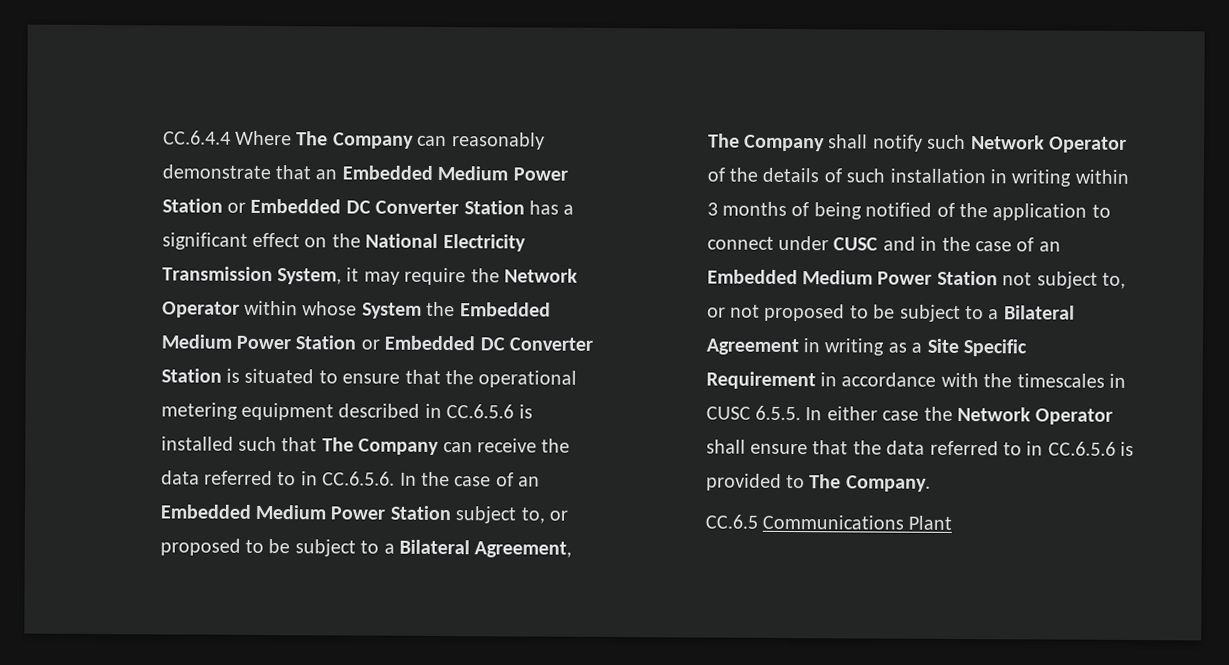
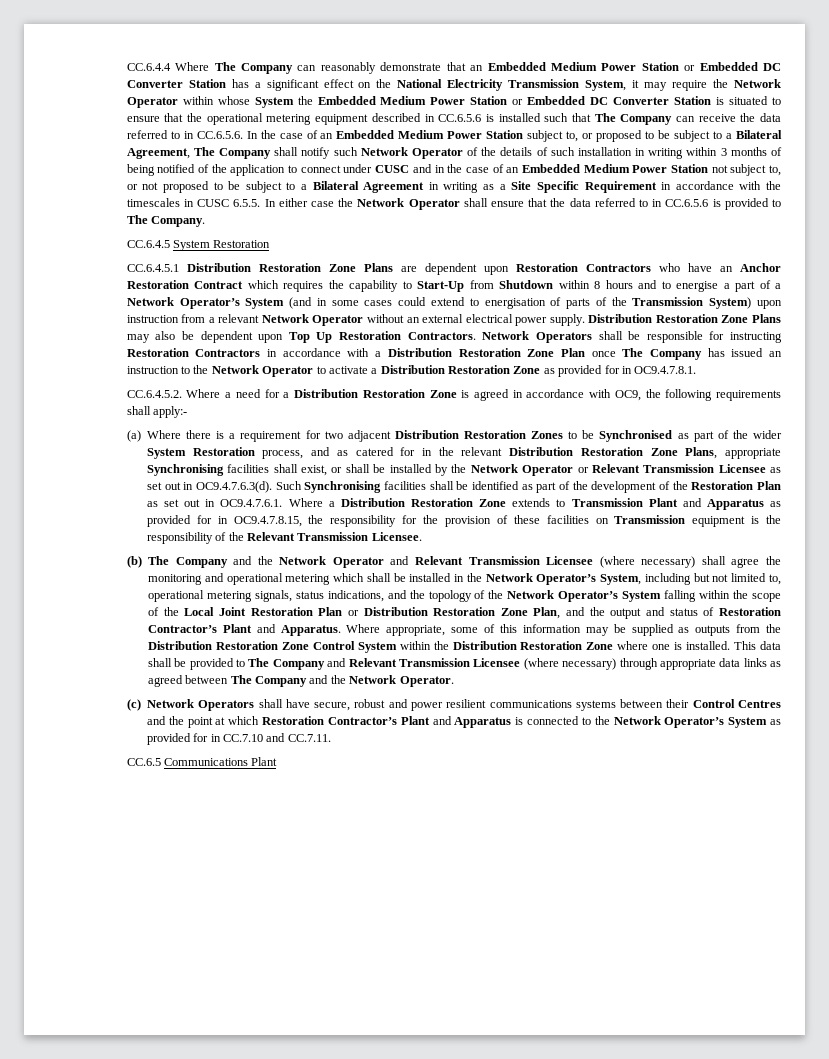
+ CC.6.4.5 System Restoration
+ CC.6.4.5.1 Distribution Restoration Zone Plans are dependent upon Restoration Contractors who have an Anchor Restoration Contract which requires the capability to Start-Up from Shutdown within 8 hours and to energise a part of a Network Operator’s System (and in some cases could extend to energisation of parts of the Transmission System) upon instruction from a relevant Network Operator without an external electrical power supply. Distribution Restoration Zone Plans may also be dependent upon Top Up Restoration Contractors. Network Operators shall be responsible for instructing Restoration Contractors in accordance with a Distribution Restoration Zone Plan once The Company has issued an instruction to the Network Operator to activate a Distribution Restoration Zone as provided for in OC9.4.7.8.1.
+ CC.6.4.5.2. Where a need for a Distribution Restoration Zone is agreed in accordance with OC9, the following requirements shall apply:-
+ (a) Where there is a requirement for two adjacent Distribution Restoration Zones to be Synchronised as part of the wider System Restoration process, and as catered for in the relevant Distribution Restoration Zone Plans, appropriate Synchronising facilities shall exist, or shall be installed by the Network Operator or Relevant Transmission Licensee as set out in OC9.4.7.6.3(d). Such Synchronising facilities shall be identified as part of the development of the Restoration Plan as set out in OC9.4.7.6.1. Where a Distribution Restoration Zone extends to Transmission Plant and Apparatus as provided for in OC9.4.7.8.15, the responsibility for the provision of these facilities on Transmission equipment is the responsibility of the Relevant Transmission Licensee.
+ (b) The Company and the Network Operator and Relevant Transmission Licensee (where necessary) shall agree the monitoring and operational metering which shall be installed in the Network Operator’s System, including but not limited to, operational metering signals, status indications, and the topology of the Network Operator’s System falling within the scope of the Local Joint Restoration Plan or Distribution Restoration Zone Plan, and the output and status of Restoration Contractor’s Plant and Apparatus. Where appropriate, some of this information may be supplied as outputs from the Distribution Restoration Zone Control System within the Distribution Restoration Zone where one is installed. This data shall be provided to The Company and Relevant Transmission Licensee (where necessary) through appropriate data links as agreed between The Company and the Network Operator.
+ (c) Network Operators shall have secure, robust and power resilient communications systems between their Control Centres and the point at which Restoration Contractor’s Plant and Apparatus is connected to the Network Operator’s System as provided for in CC.7.10 and CC.7.11.

